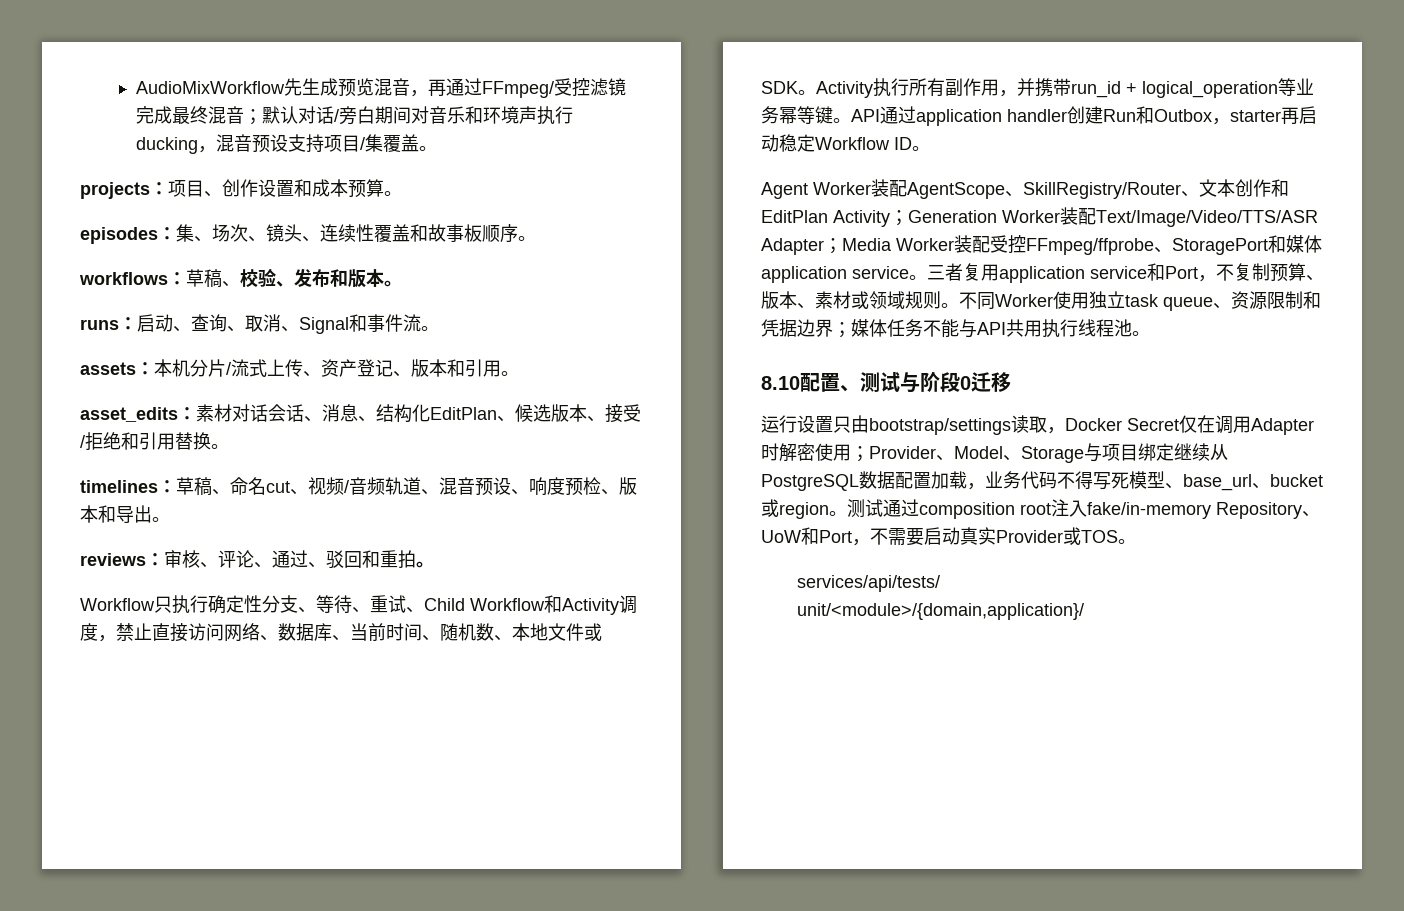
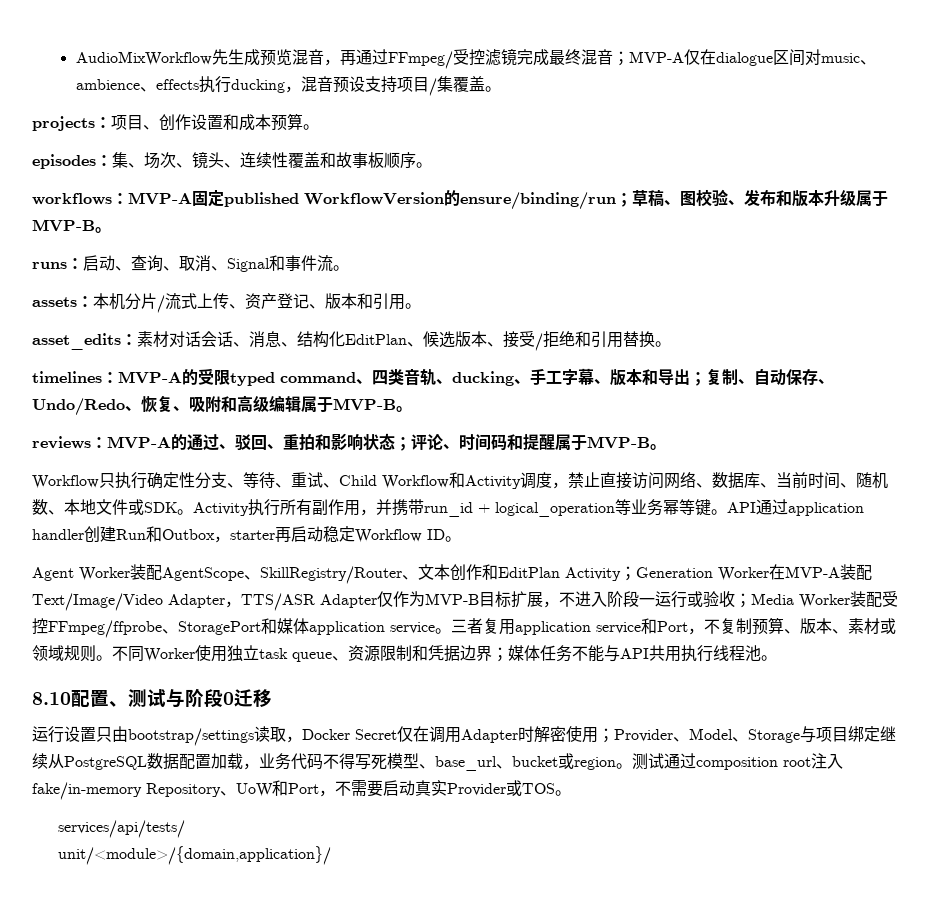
- AudioMixWorkflow先生成预览混音，再通过FFmpeg/受控滤镜完成最终混音；默认对话/旁白期间对音乐和环境声执行ducking，混音预设支持项目/集覆盖。
+ AudioMixWorkflow先生成预览混音，再通过FFmpeg/受控滤镜完成最终混音；MVP-A仅在dialogue区间对music、ambience、effects执行ducking，混音预设支持项目/集覆盖。
- workflows：草稿、校验、发布和版本。
+ workflows：MVP-A固定published WorkflowVersion的ensure/binding/run；草稿、图校验、发布和版本升级属于MVP-B。
- timelines：草稿、命名cut、视频/音频轨道、混音预设、响度预检、版本和导出。
- reviews：审核、评论、通过、驳回和重拍。
+ timelines：MVP-A的受限typed command、四类音轨、ducking、手工字幕、版本和导出；复制、自动保存、Undo/Redo、恢复、吸附和高级编辑属于MVP-B。
+ reviews：MVP-A的通过、驳回、重拍和影响状态；评论、时间码和提醒属于MVP-B。
- Agent Worker装配AgentScope、SkillRegistry/Router、文本创作和EditPlan Activity；Generation Worker装配Text/Image/Video/TTS/ASR Adapter；Media Worker装配受控FFmpeg/ffprobe、StoragePort和媒体application service。
+ Agent Worker装配AgentScope、SkillRegistry/Router、文本创作和EditPlan Activity；Generation Worker在MVP-A装配Text/Image/Video Adapter，TTS/ASR Adapter仅作为MVP-B目标扩展，不进入阶段一运行或验收；Media Worker装配受控FFmpeg/ffprobe、StoragePort和媒体application service。

